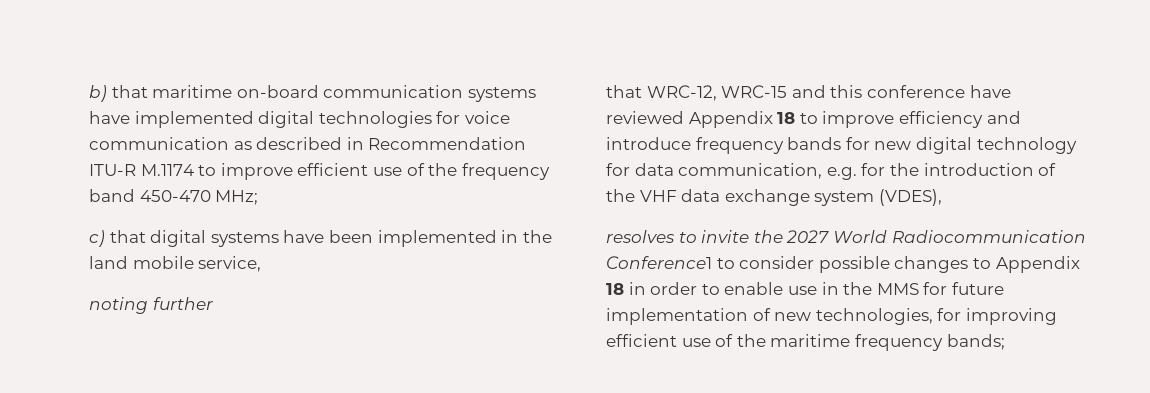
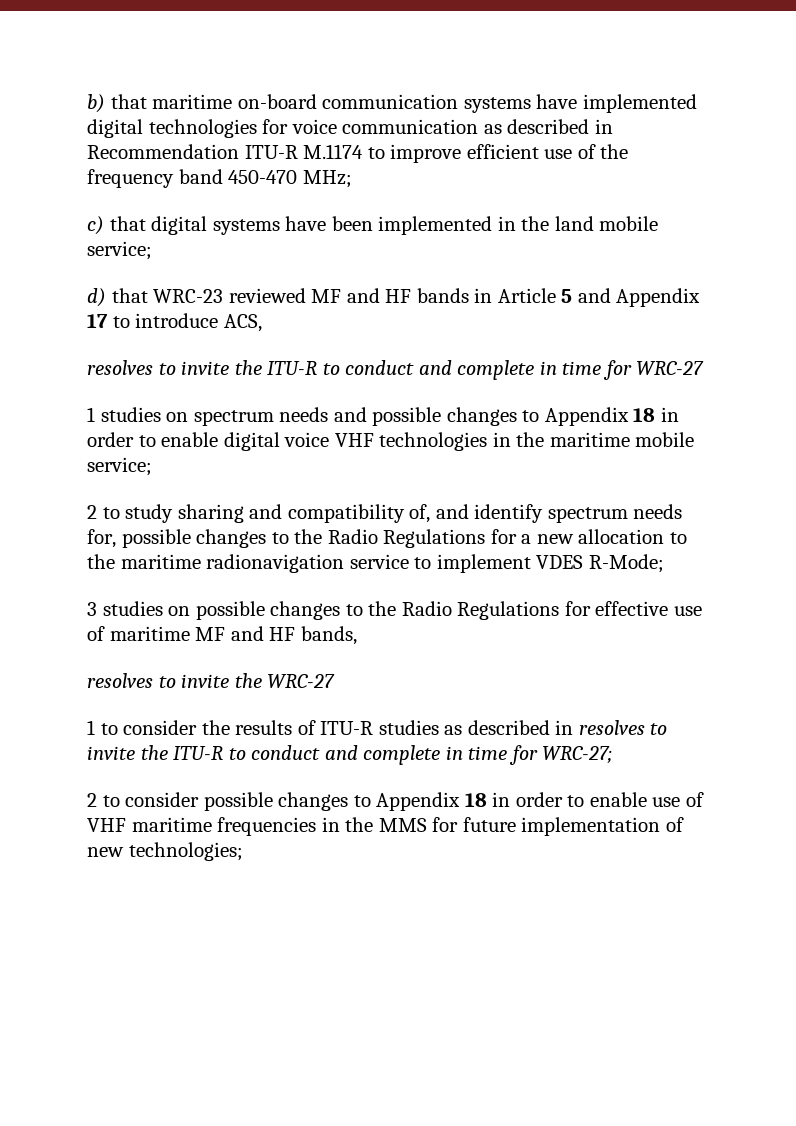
- c) that digital systems have been implemented in the land mobile service,
- noting further
- that WRC-12, WRC-15 and this conference have reviewed Appendix 18 to improve efficiency and introduce frequency bands for new digital technology for data communication, e.g. for the introduction of the VHF data exchange system (VDES),
- resolves to invite the 2027 World Radiocommunication Conference1 to consider possible changes to Appendix 18 in order to enable use in the MMS for future implementation of new technologies, for improving efficient use of the maritime frequency bands;
+ c) that digital systems have been implemented in the land mobile service;
+ d) that WRC-23 reviewed MF and HF bands in Article 5 and Appendix 17 to introduce ACS,
+ resolves to invite the ITU-R to conduct and complete in time for WRC-27
+ 1 studies on spectrum needs and possible changes to Appendix 18 in order to enable digital voice VHF technologies in the maritime mobile service;
+ 2 to study sharing and compatibility of, and identify spectrum needs for, possible changes to the Radio Regulations for a new allocation to the maritime radionavigation service to implement VDES R-Mode;
+ 3 studies on possible changes to the Radio Regulations for effective use of maritime MF and HF bands,
+ resolves to invite the WRC-27
+ 1 to consider the results of ITU-R studies as described in resolves to invite the ITU-R to conduct and complete in time for WRC-27;
+ 2 to consider possible changes to Appendix 18 in order to enable use of VHF maritime frequencies in the MMS for future implementation of new technologies;

